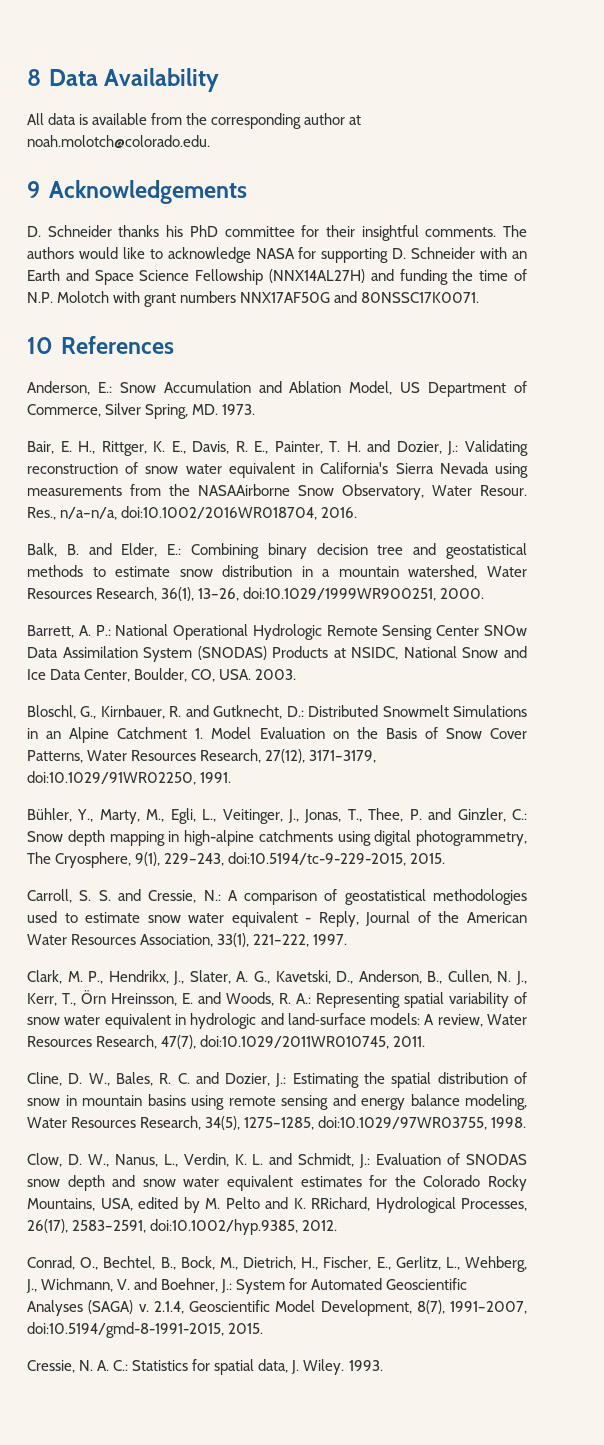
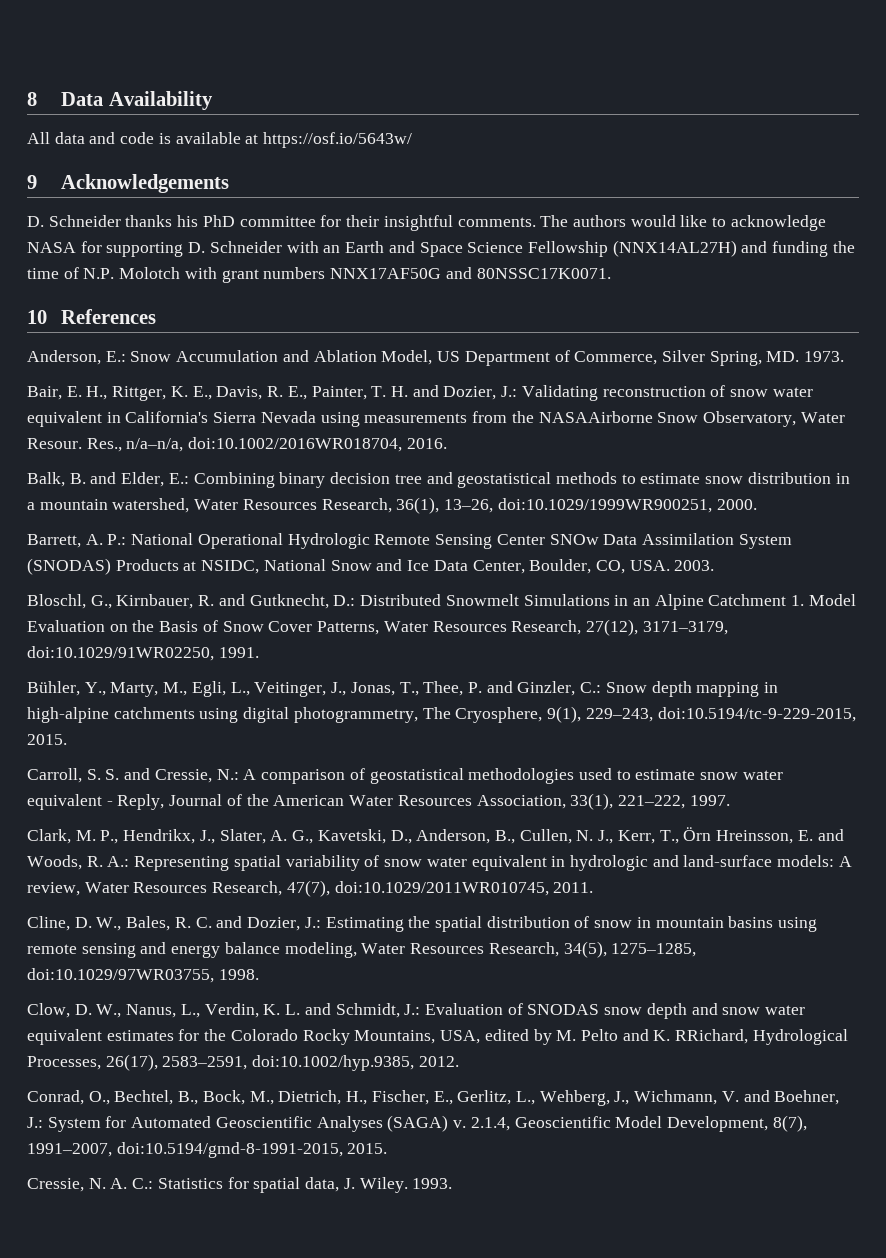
- All data is available from the corresponding author at noah.molotch@colorado.edu.
+ All data and code is available at https://osf.io/5643w/

